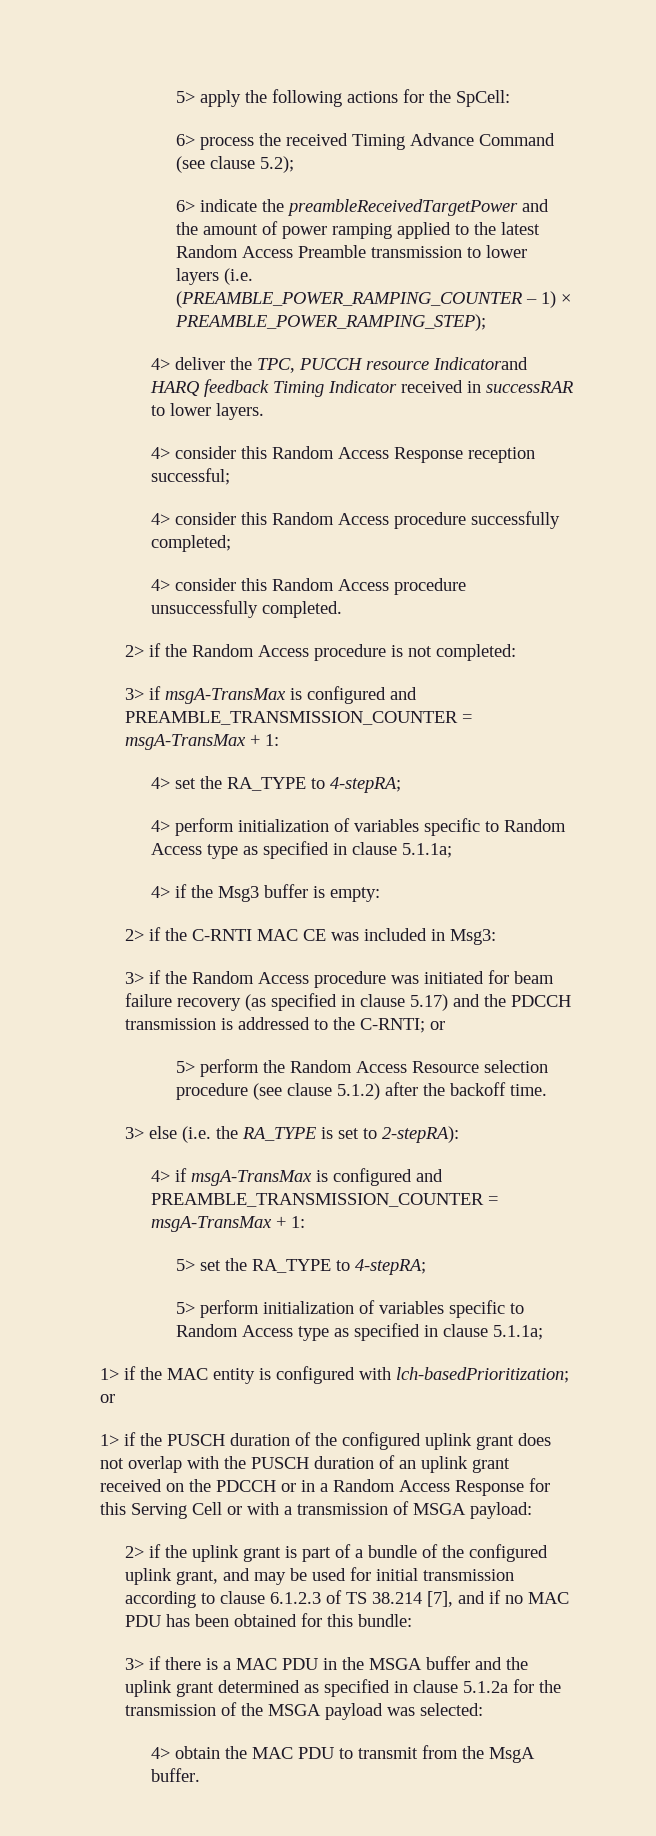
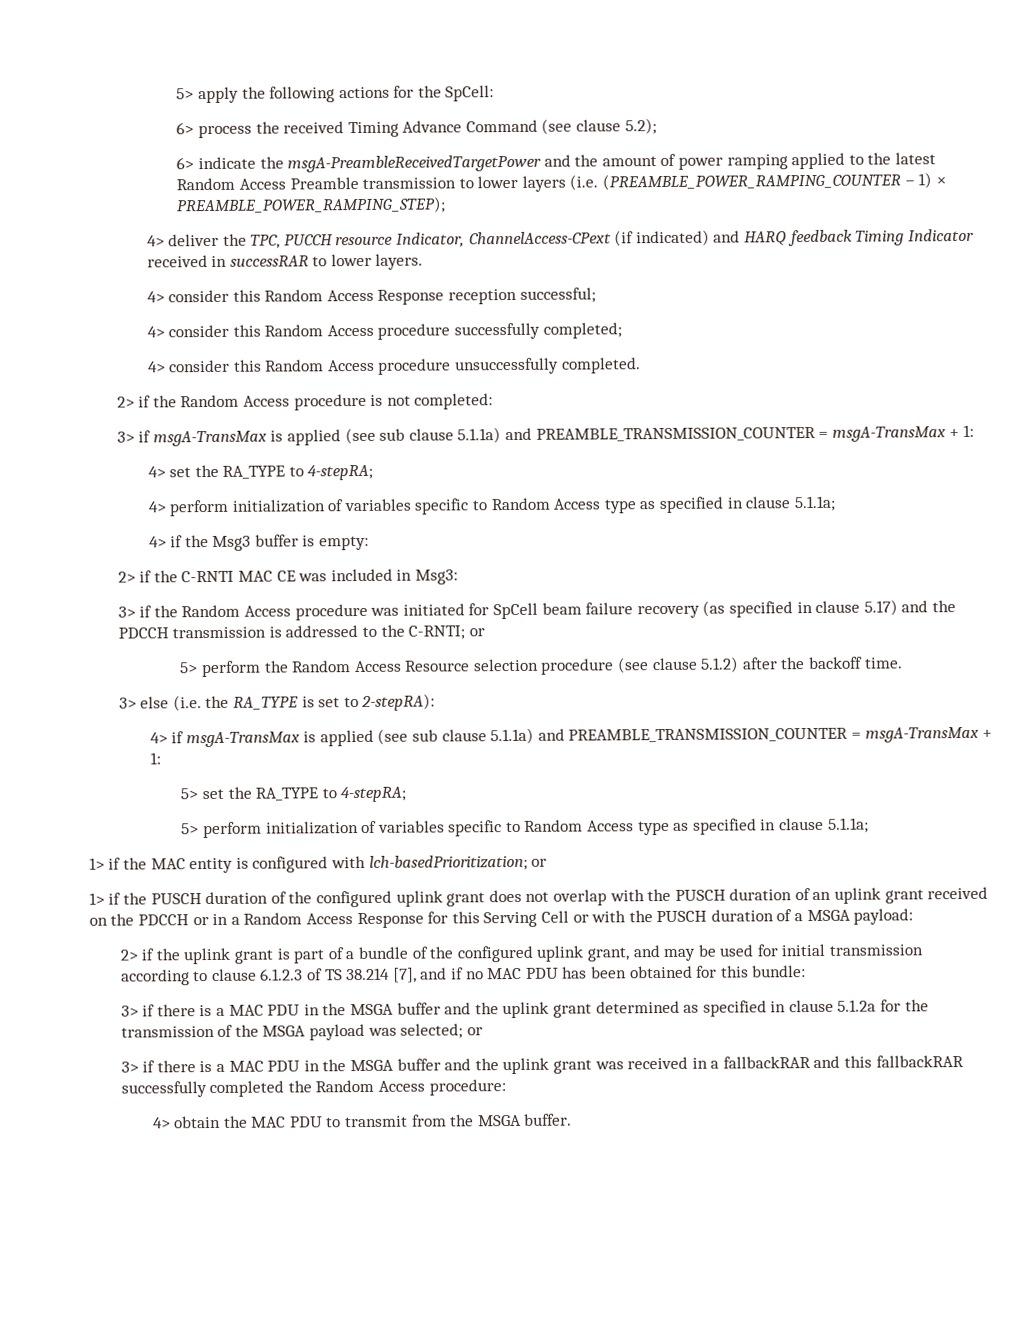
- 6> indicate the preambleReceivedTargetPower and the amount of power ramping applied to the latest Random Access Preamble transmission to lower layers (i.e. (PREAMBLE_POWER_RAMPING_COUNTER – 1) × PREAMBLE_POWER_RAMPING_STEP);
+ 6> indicate the msgA-PreambleReceivedTargetPower and the amount of power ramping applied to the latest Random Access Preamble transmission to lower layers (i.e. (PREAMBLE_POWER_RAMPING_COUNTER – 1) × PREAMBLE_POWER_RAMPING_STEP);
- 4> deliver the TPC, PUCCH resource Indicatorand HARQ feedback Timing Indicator received in successRAR to lower layers.
+ 4> deliver the TPC, PUCCH resource Indicator, ChannelAccess-CPext (if indicated) and HARQ feedback Timing Indicator received in successRAR to lower layers.
- 3> if msgA-TransMax is configured and PREAMBLE_TRANSMISSION_COUNTER = msgA-TransMax + 1:
+ 3> if msgA-TransMax is applied (see sub clause 5.1.1a) and PREAMBLE_TRANSMISSION_COUNTER = msgA-TransMax + 1:
- 3> if the Random Access procedure was initiated for beam failure recovery (as specified in clause 5.17) and the PDCCH transmission is addressed to the C-RNTI; or
+ 3> if the Random Access procedure was initiated for SpCell beam failure recovery (as specified in clause 5.17) and the PDCCH transmission is addressed to the C-RNTI; or
- 4> if msgA-TransMax is configured and PREAMBLE_TRANSMISSION_COUNTER = msgA-TransMax + 1:
+ 4> if msgA-TransMax is applied (see sub clause 5.1.1a) and PREAMBLE_TRANSMISSION_COUNTER = msgA-TransMax + 1:
- 1> if the PUSCH duration of the configured uplink grant does not overlap with the PUSCH duration of an uplink grant received on the PDCCH or in a Random Access Response for this Serving Cell or with a transmission of MSGA payload:
+ 1> if the PUSCH duration of the configured uplink grant does not overlap with the PUSCH duration of an uplink grant received on the PDCCH or in a Random Access Response for this Serving Cell or with the PUSCH duration of a MSGA payload:
- 3> if there is a MAC PDU in the MSGA buffer and the uplink grant determined as specified in clause 5.1.2a for the transmission of the MSGA payload was selected:
+ 3> if there is a MAC PDU in the MSGA buffer and the uplink grant determined as specified in clause 5.1.2a for the transmission of the MSGA payload was selected; or
+ 3> if there is a MAC PDU in the MSGA buffer and the uplink grant was received in a fallbackRAR and this fallbackRAR successfully completed the Random Access procedure:
- 4> obtain the MAC PDU to transmit from the MsgA buffer.
+ 4> obtain the MAC PDU to transmit from the MSGA buffer.

